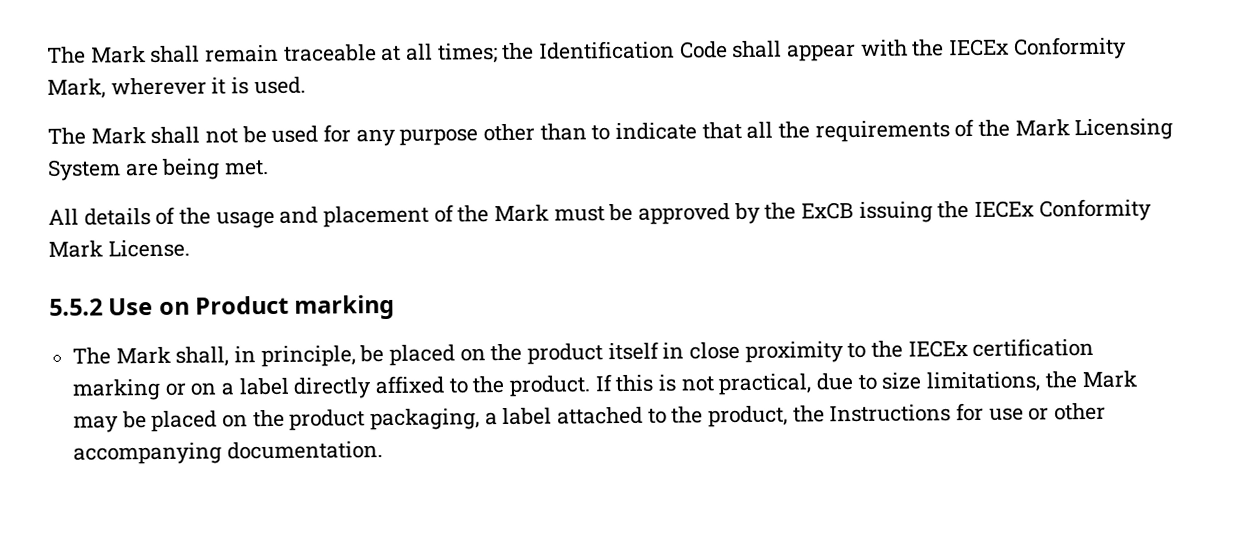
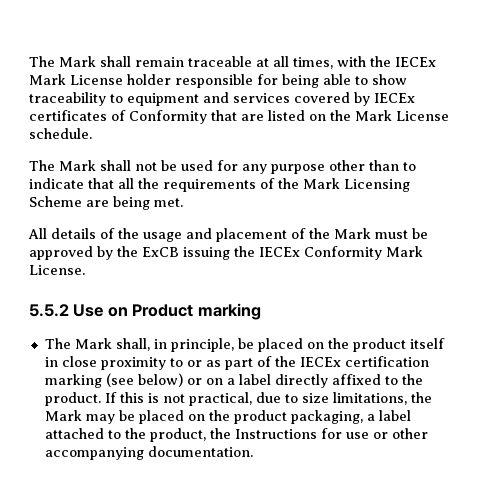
- The Mark shall remain traceable at all times; the Identification Code shall appear with the IECEx Conformity Mark, wherever it is used.
+ The Mark shall remain traceable at all times, with the IECEx Mark License holder responsible for being able to show traceability to equipment and services covered by IECEx certificates of Conformity that are listed on the Mark License schedule.
- The Mark shall not be used for any purpose other than to indicate that all the requirements of the Mark Licensing System are being met.
+ The Mark shall not be used for any purpose other than to indicate that all the requirements of the Mark Licensing Scheme are being met.
- The Mark shall, in principle, be placed on the product itself in close proximity to the IECEx certification marking or on a label directly affixed to the product.
+ The Mark shall, in principle, be placed on the product itself in close proximity to or as part of the IECEx certification marking (see below) or on a label directly affixed to the product.

